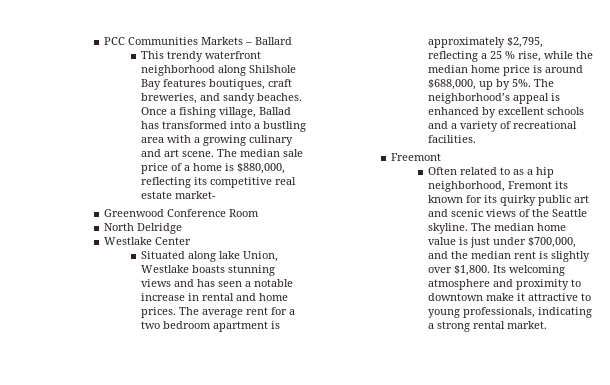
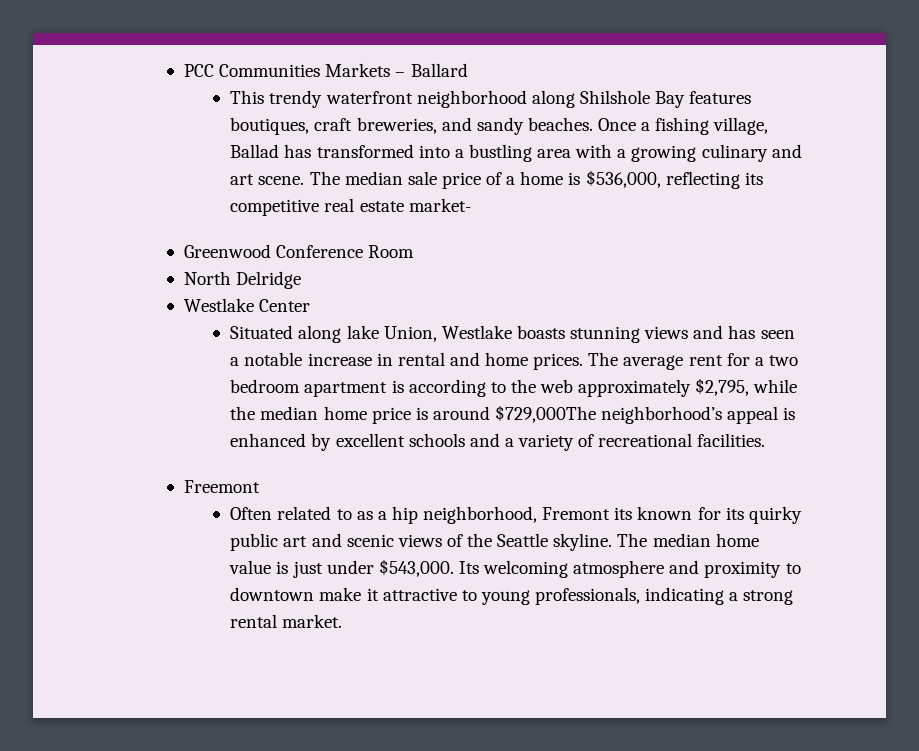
- The median sale price of a home is $880,000, reflecting its competitive real estate market-
+ The median sale price of a home is $536,000, reflecting its competitive real estate market-
- The average rent for a two bedroom apartment is approximately $2,795, reflecting a 25 % rise, while the median home price is around $688,000, up by 5%. The neighborhood’s appeal is enhanced by excellent schools and a variety of recreational facilities.
+ The average rent for a two bedroom apartment is according to the web approximately $2,795, while the median home price is around $729,000The neighborhood’s appeal is enhanced by excellent schools and a variety of recreational facilities.
- The median home value is just under $700,000, and the median rent is slightly over $1,800.
+ The median home value is just under $543,000.

